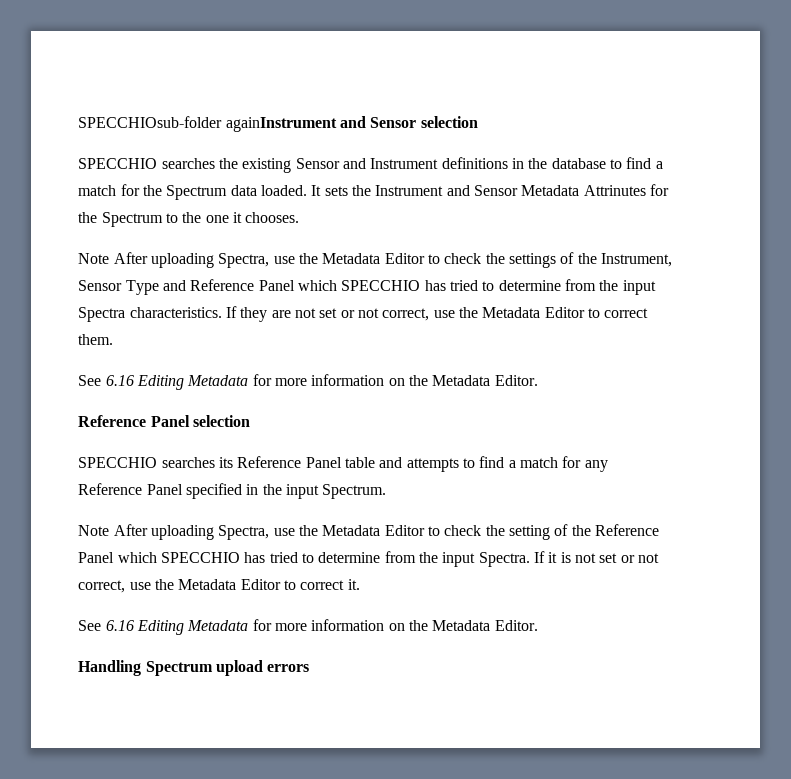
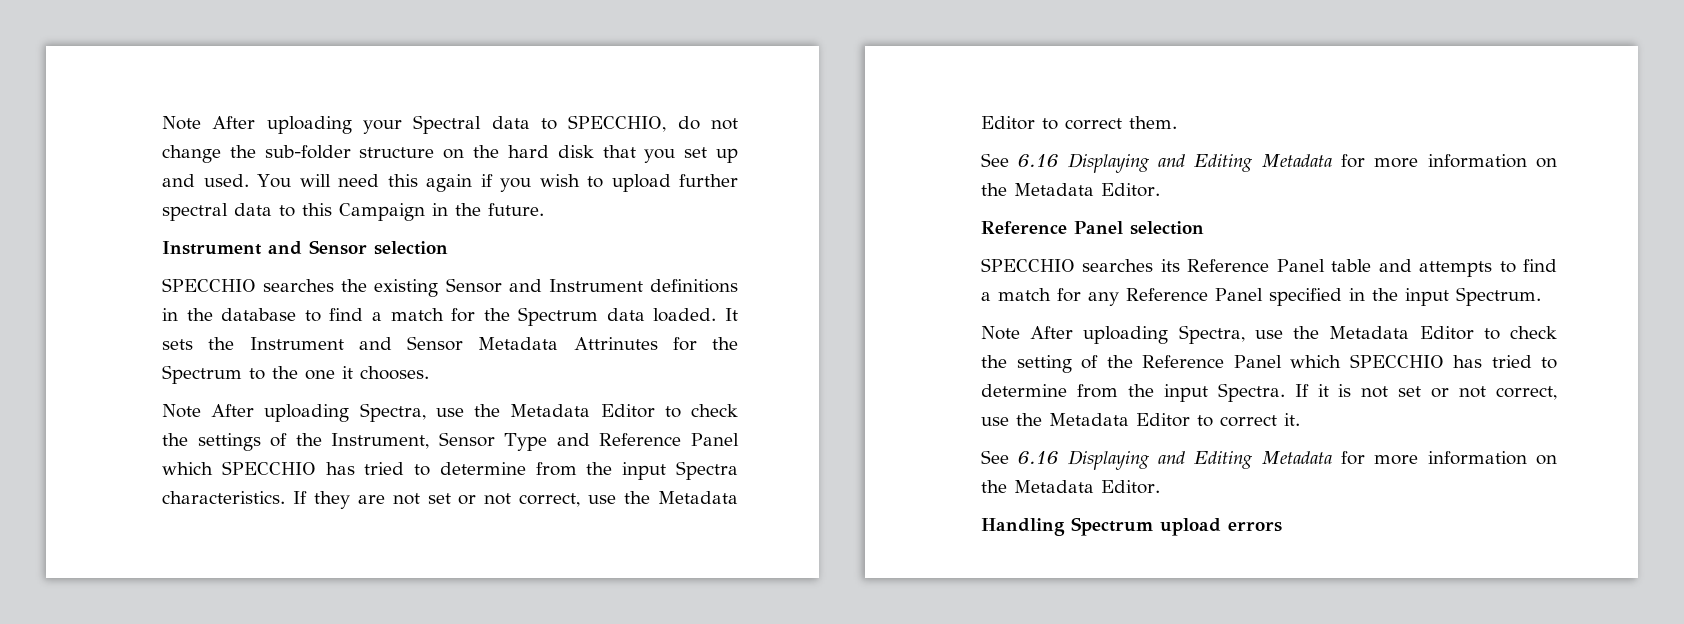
- SPECCHIOsub-folder againInstrument and Sensor selection
+ Note After uploading your Spectral data to SPECCHIO, do not change the sub-folder structure on the hard disk that you set up and used. You will need this again if you wish to upload further spectral data to this Campaign in the future.
+ Instrument and Sensor selection
  If they are not set or not correct, use the Metadata Editor to correct them.
- See 6.16 Editing Metadata for more information on the Metadata Editor.
+ See 6.16 Displaying and Editing Metadata for more information on the Metadata Editor.
  If it is not set or not correct, use the Metadata Editor to correct it.
- See 6.16 Editing Metadata for more information on the Metadata Editor.
+ See 6.16 Displaying and Editing Metadata for more information on the Metadata Editor.

